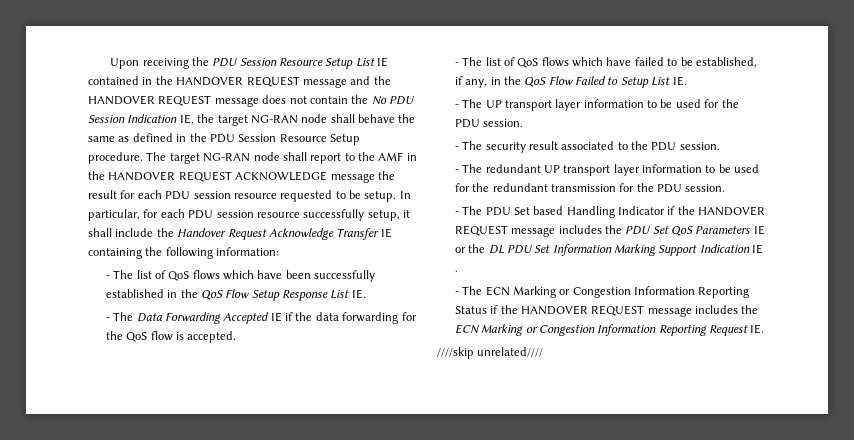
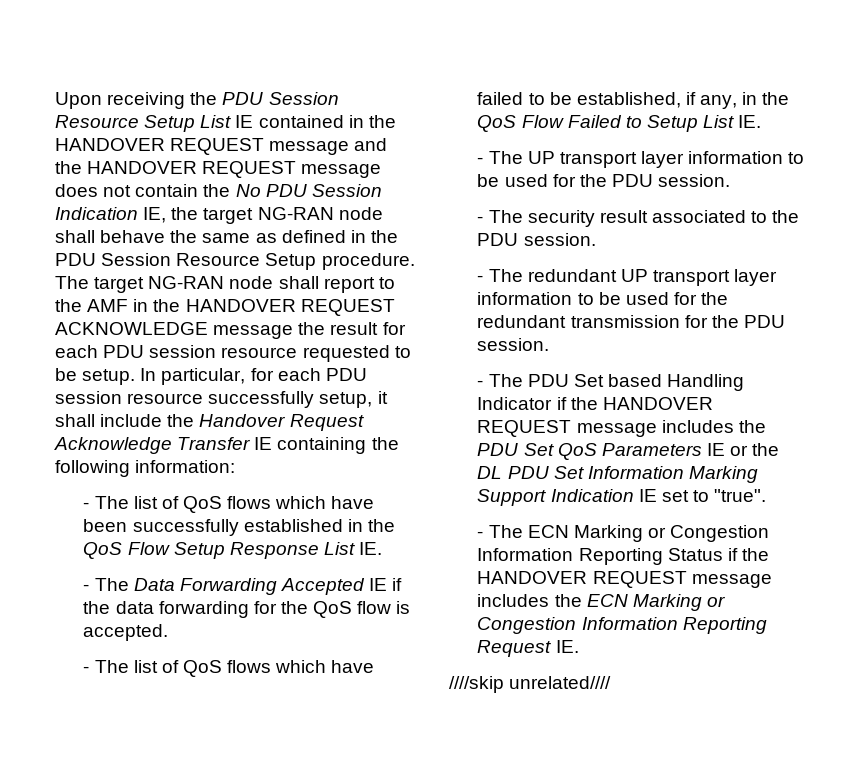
- - The PDU Set based Handling Indicator if the HANDOVER REQUEST message includes the PDU Set QoS Parameters IE or the DL PDU Set Information Marking Support Indication IE .
+ - The PDU Set based Handling Indicator if the HANDOVER REQUEST message includes the PDU Set QoS Parameters IE or the DL PDU Set Information Marking Support Indication IE set to "true".

